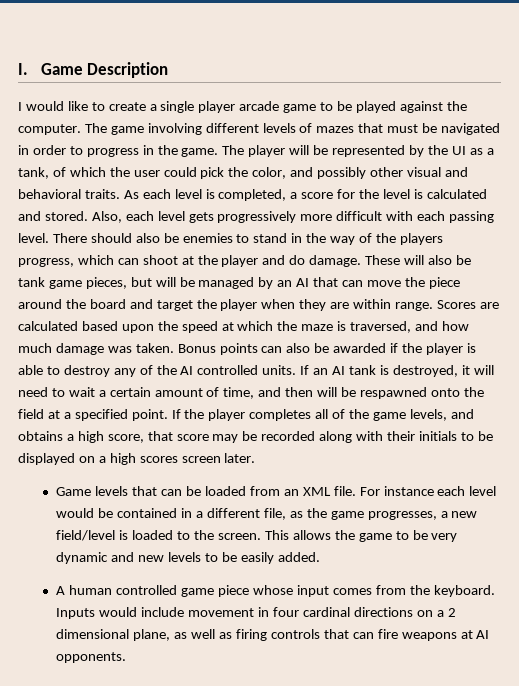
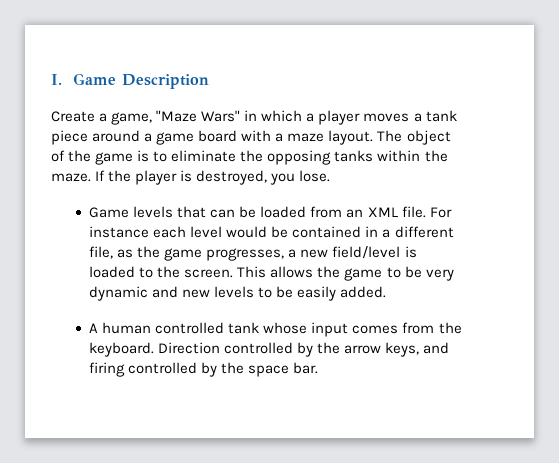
- I would like to create a single player arcade game to be played against the computer. The game involving different levels of mazes that must be navigated in order to progress in the game. The player will be represented by the UI as a tank, of which the user could pick the color, and possibly other visual and behavioral traits. As each level is completed, a score for the level is calculated and stored. Also, each level gets progressively more difficult with each passing level. There should also be enemies to stand in the way of the players progress, which can shoot at the player and do damage. These will also be tank game pieces, but will be managed by an AI that can move the piece around the board and target the player when they are within range. Scores are calculated based upon the speed at which the maze is traversed, and how much damage was taken. Bonus points can also be awarded if the player is able to destroy any of the AI controlled units. If an AI tank is destroyed, it will need to wait a certain amount of time, and then will be respawned onto the field at a specified point. If the player completes all of the game levels, and obtains a high score, that score may be recorded along with their initials to be displayed on a high scores screen later.
+ Create a game, "Maze Wars" in which a player moves a tank piece around a game board with a maze layout. The object of the game is to eliminate the opposing tanks within the maze. If the player is destroyed, you lose.
- A human controlled game piece whose input comes from the keyboard.
+ A human controlled tank whose input comes from the keyboard.
- Inputs would include movement in four cardinal directions on a 2 dimensional plane, as well as firing controls that can fire weapons at AI opponents.
+ Direction controlled by the arrow keys, and firing controlled by the space bar.

